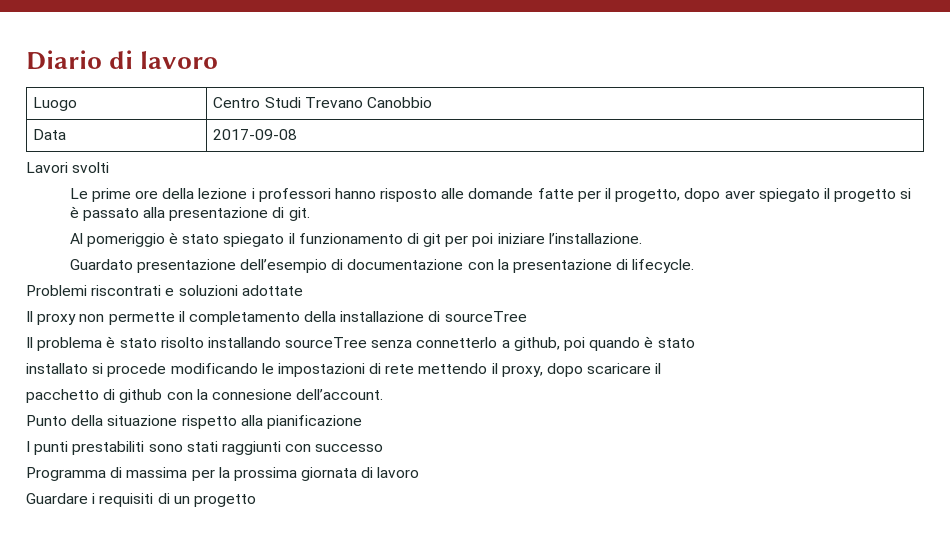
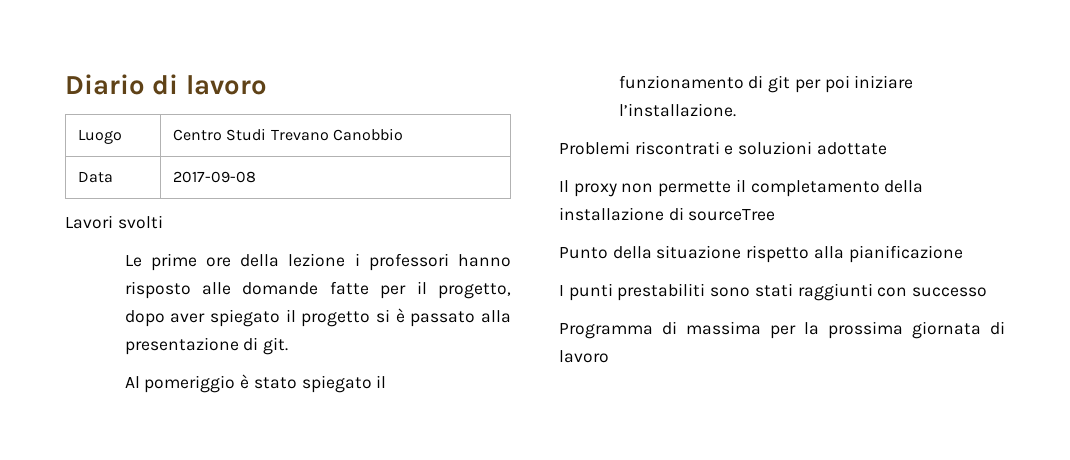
- Guardato presentazione dell’esempio di documentazione con la presentazione di lifecycle.
- Il problema è stato risolto installando sourceTree senza connetterlo a github, poi quando è stato
- installato si procede modificando le impostazioni di rete mettendo il proxy, dopo scaricare il
- pacchetto di github con la connesione dell’account.
- Guardare i requisiti di un progetto

